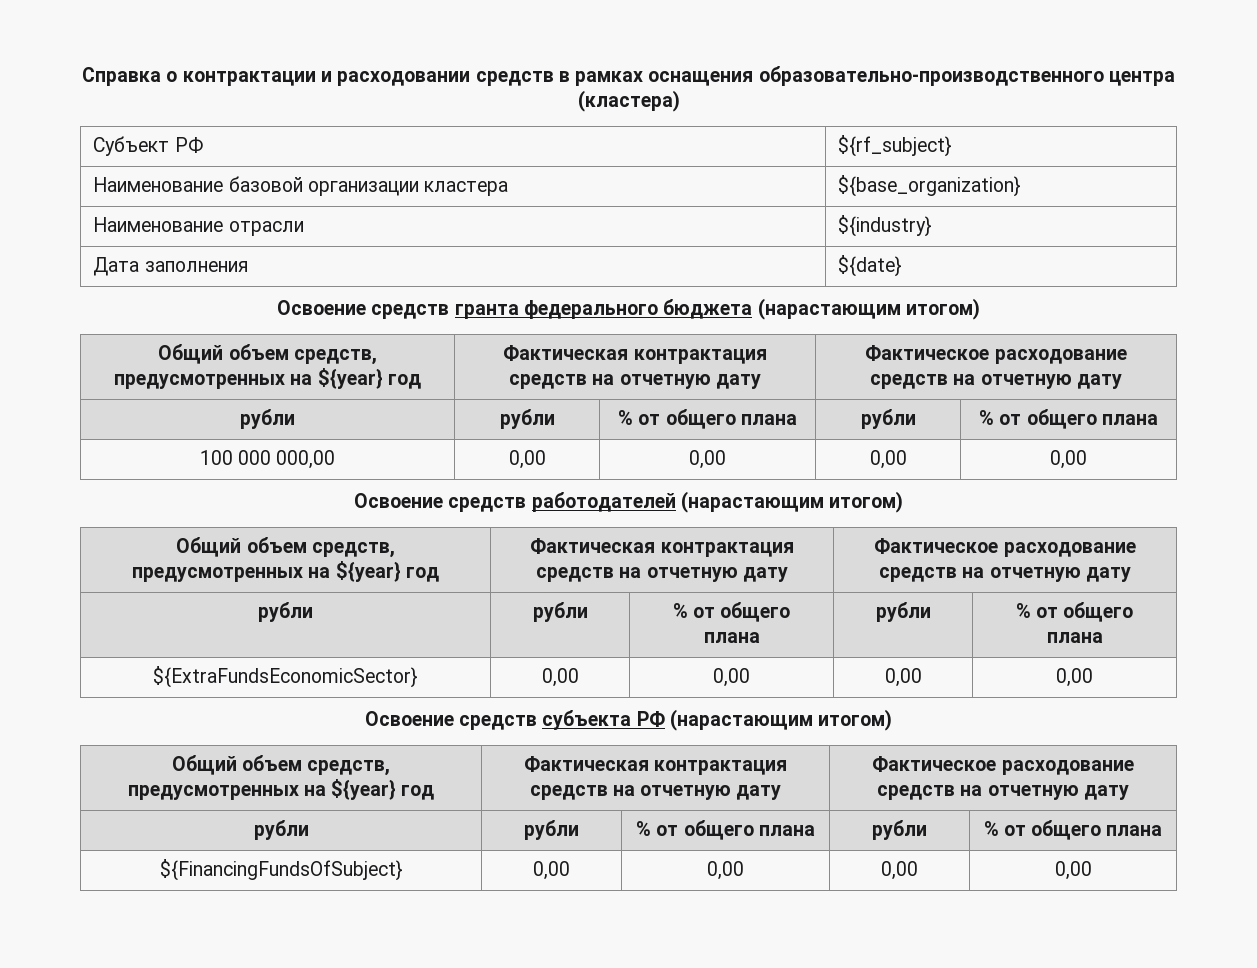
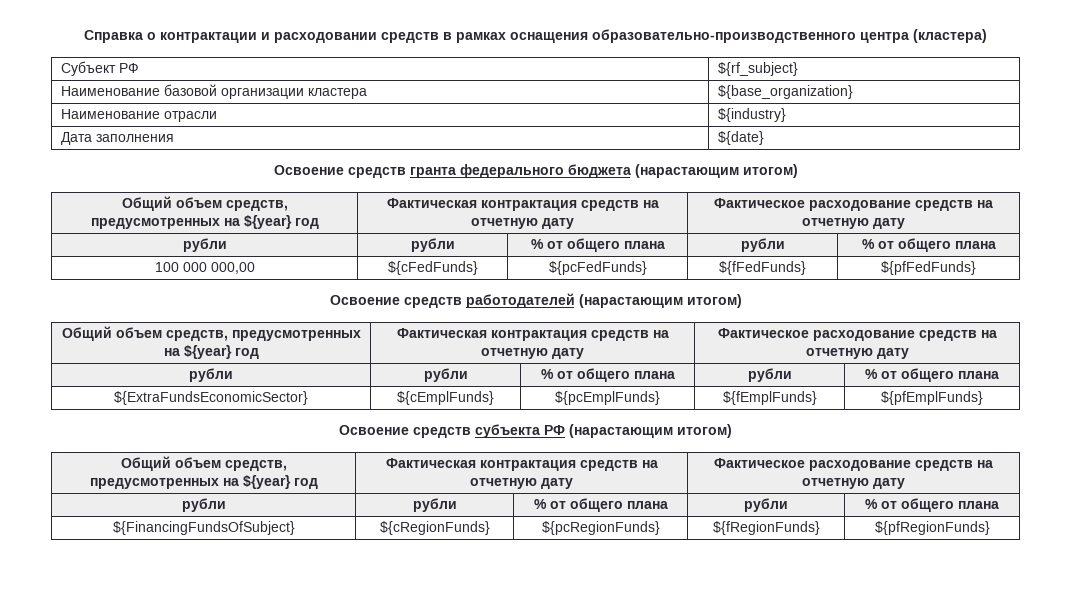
- 100 000 000,00 | 0,00 | 0,00 | 0,00 | 0,00
+ 100 000 000,00 | ${cFedFunds} | ${pcFedFunds} | ${fFedFunds} | ${pfFedFunds}
- ${ExtraFundsEconomicSector} | 0,00 | 0,00 | 0,00 | 0,00
+ ${ExtraFundsEconomicSector} | ${cEmplFunds} | ${pcEmplFunds} | ${fEmplFunds} | ${pfEmplFunds}
- ${FinancingFundsOfSubject} | 0,00 | 0,00 | 0,00 | 0,00
+ ${FinancingFundsOfSubject} | ${cRegionFunds} | ${pcRegionFunds} | ${fRegionFunds} | ${pfRegionFunds}

